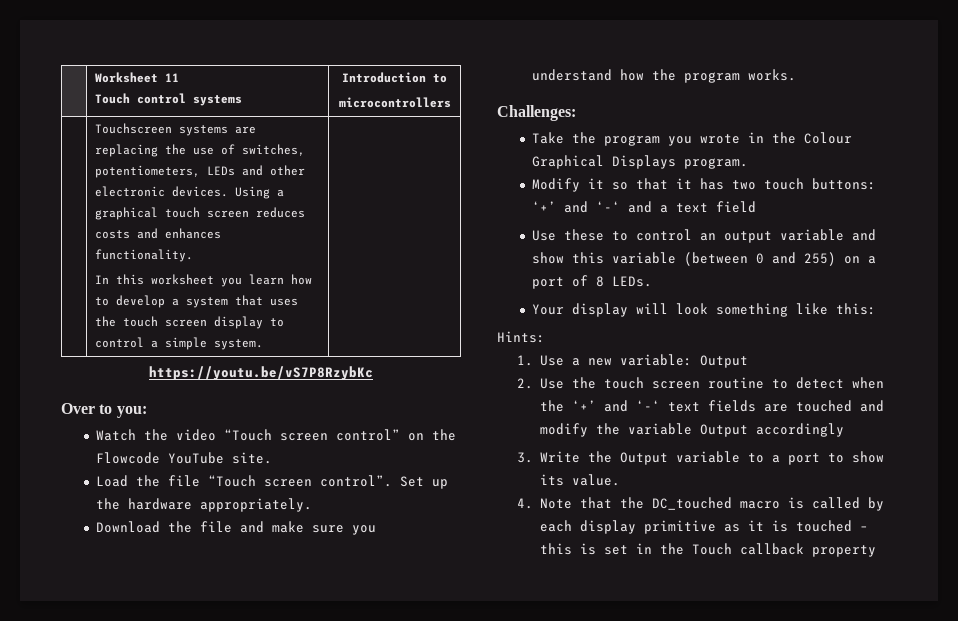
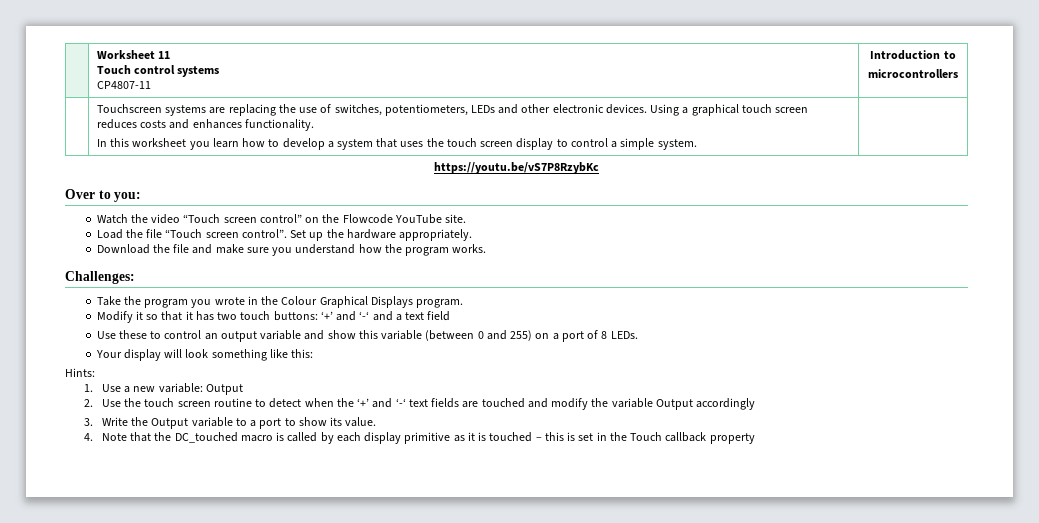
  | Worksheet 11
- Touch control systems | Introduction to
+ Touch control systems
+ CP4807-11 | Introduction to

